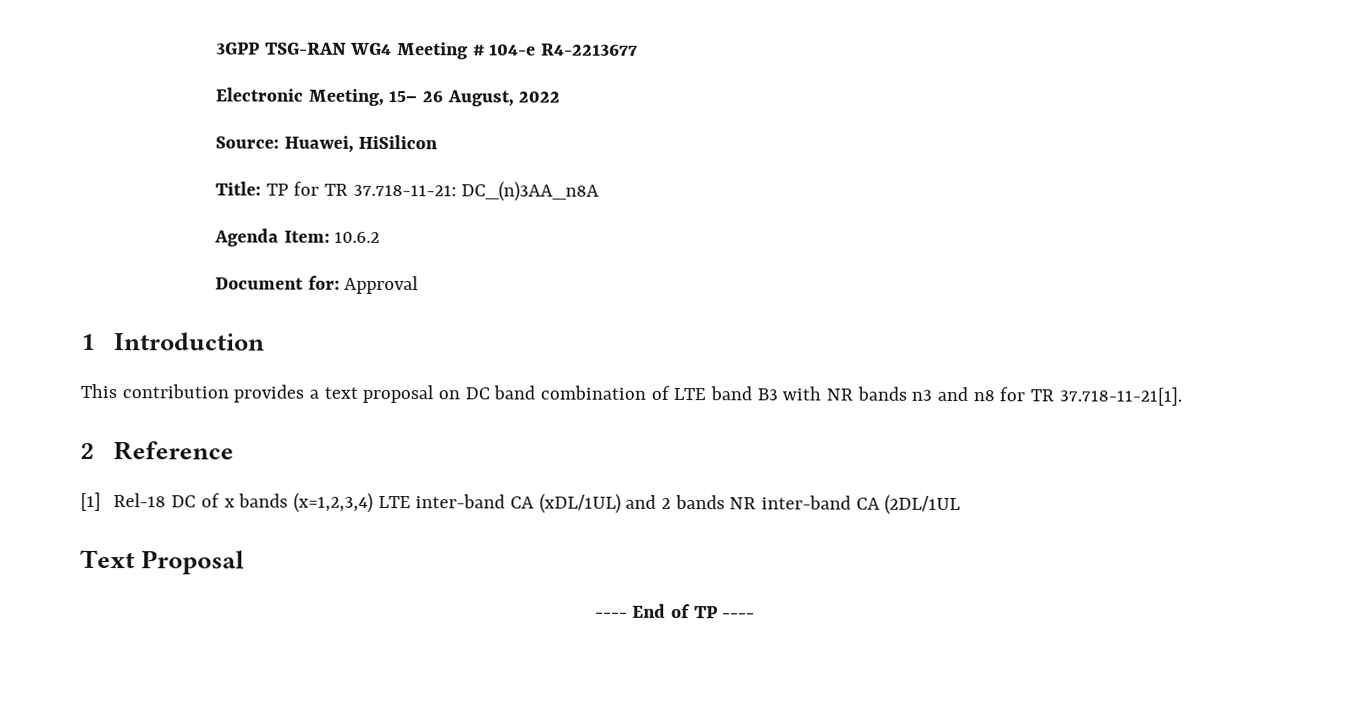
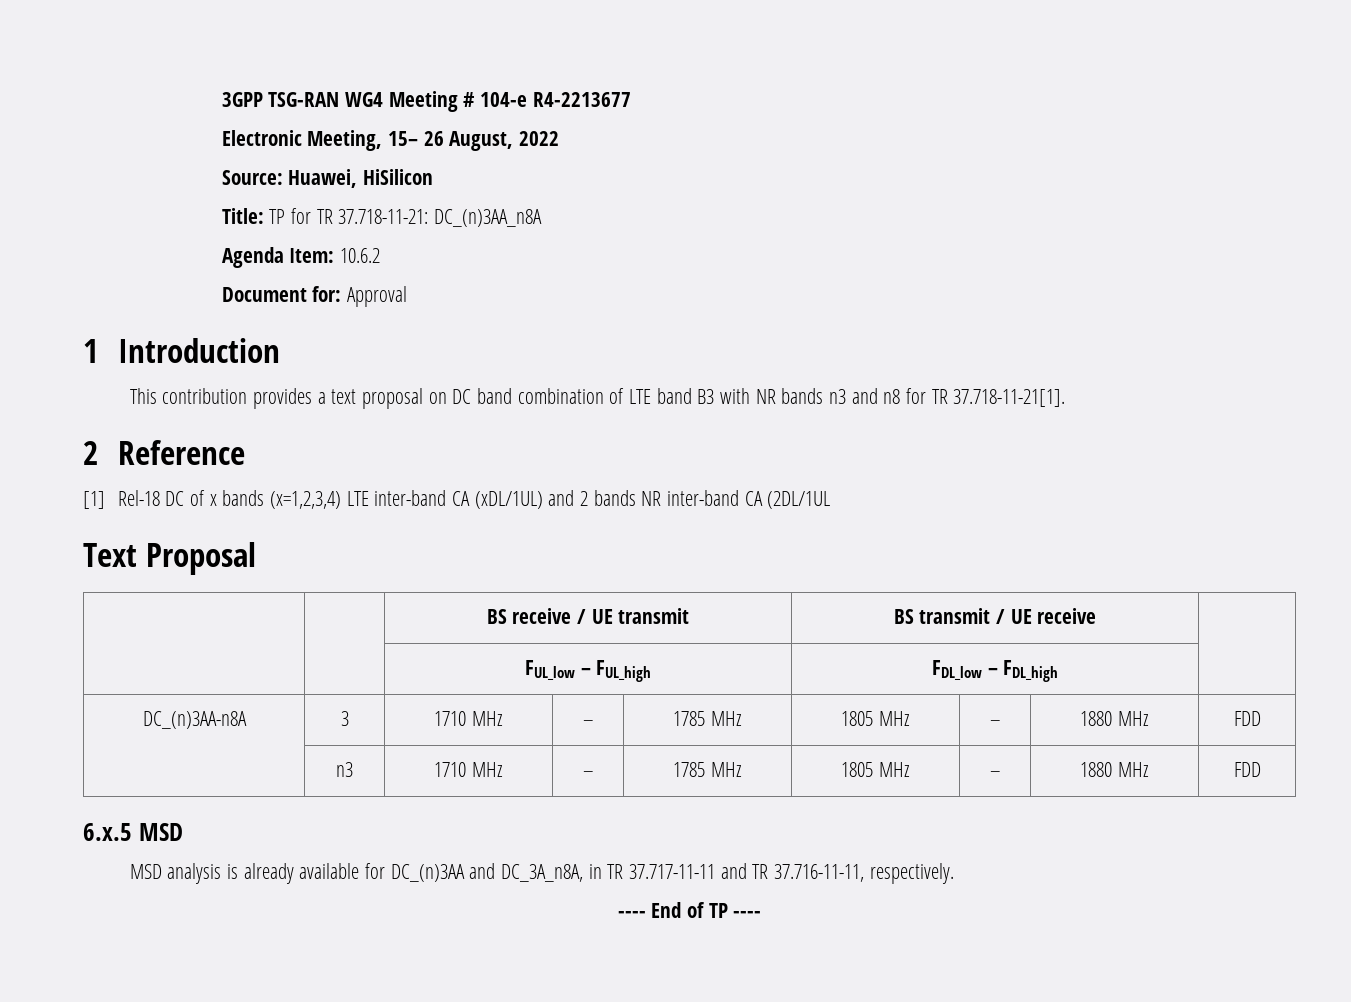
+ | | BS receive / UE transmit | BS transmit / UE receive |
+ | | FUL_low – FUL_high | FDL_low – FDL_high |
+ DC_(n)3AA-n8A | 3 | 1710 MHz | – | 1785 MHz | 1805 MHz | – | 1880 MHz | FDD
+ | n3 | 1710 MHz | – | 1785 MHz | 1805 MHz | – | 1880 MHz | FDD
+ 6.x.5 MSD
+ MSD analysis is already available for DC_(n)3AA and DC_3A_n8A, in TR 37.717-11-11 and TR 37.716-11-11, respectively.

